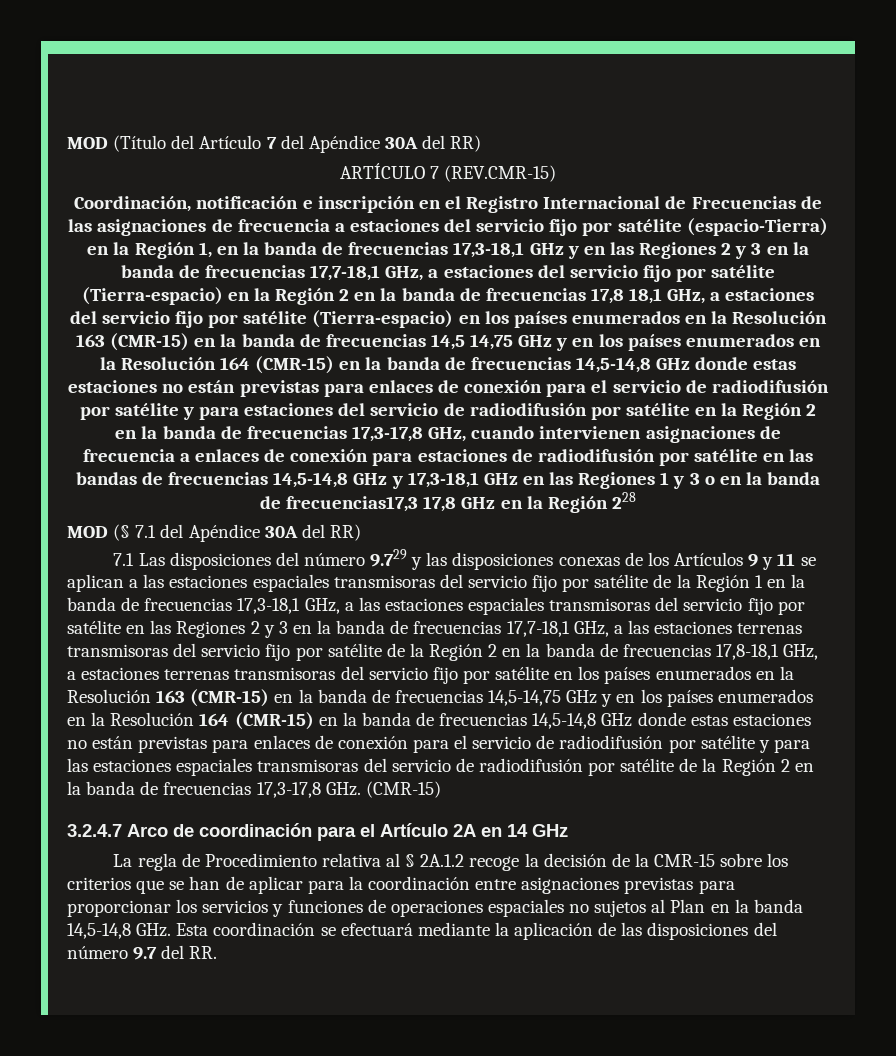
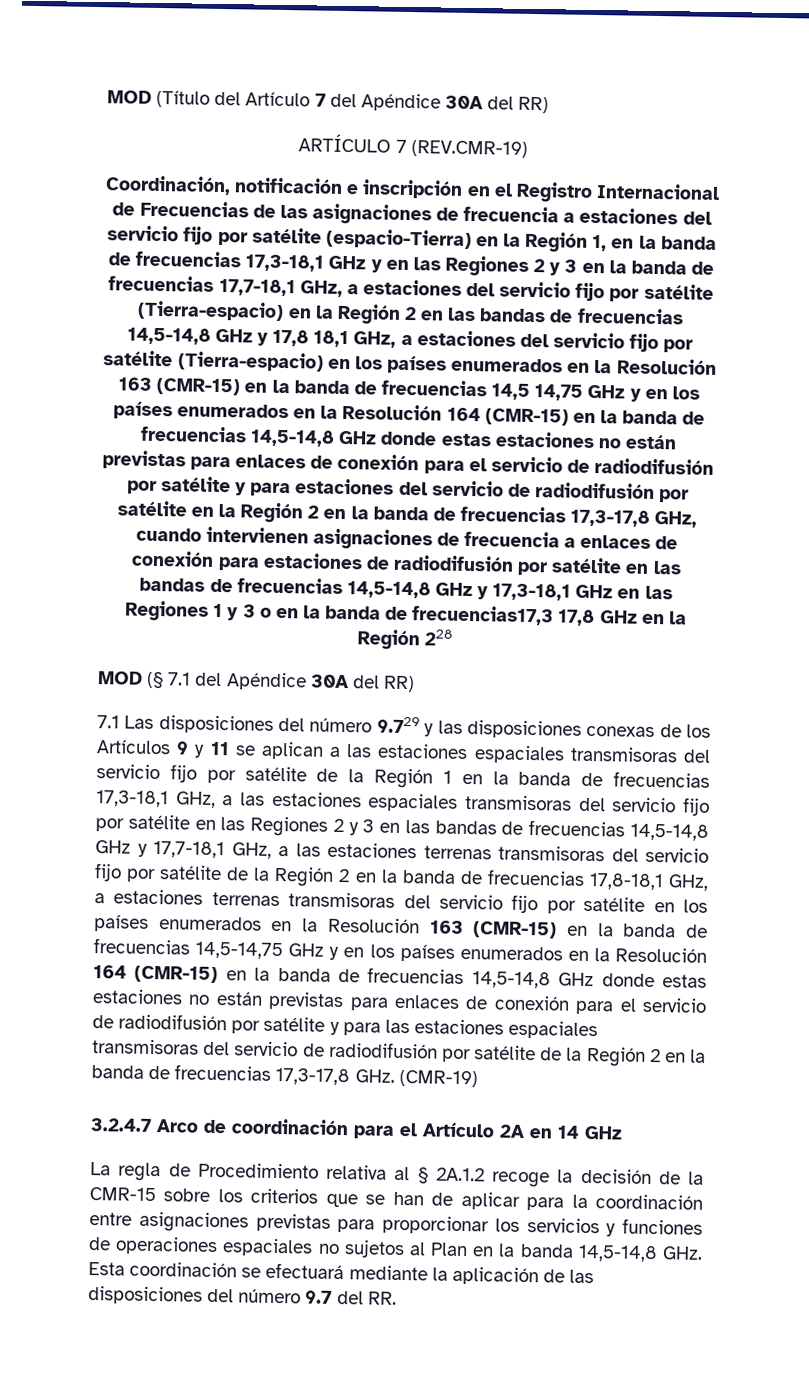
- ARTÍCULO 7 (REV.CMR-15)
+ ARTÍCULO 7 (REV.CMR-19)
- Coordinación, notificación e inscripción en el Registro Internacional de Frecuencias de las asignaciones de frecuencia a estaciones del servicio fijo por satélite (espacio-Tierra) en la Región 1, en la banda de frecuencias 17,3-18,1 GHz y en las Regiones 2 y 3 en la banda de frecuencias 17,7-18,1 GHz, a estaciones del servicio fijo por satélite (Tierra-espacio) en la Región 2 en la banda de frecuencias 17,8 18,1 GHz, a estaciones del servicio fijo por satélite (Tierra-espacio) en los países enumerados en la Resolución 163 (CMR-15) en la banda de frecuencias 14,5 14,75 GHz y en los países enumerados en la Resolución 164 (CMR-15) en la banda de frecuencias 14,5-14,8 GHz donde estas estaciones no están previstas para enlaces de conexión para el servicio de radiodifusión por satélite y para estaciones del servicio de radiodifusión por satélite en la Región 2 en la banda de frecuencias 17,3-17,8 GHz, cuando intervienen asignaciones de frecuencia a enlaces de conexión para estaciones de radiodifusión por satélite en las bandas de frecuencias 14,5-14,8 GHz y 17,3-18,1 GHz en las Regiones 1 y 3 o en la banda de frecuencias17,3 17,8 GHz en la Región 228
+ Coordinación, notificación e inscripción en el Registro Internacional de Frecuencias de las asignaciones de frecuencia a estaciones del servicio fijo por satélite (espacio-Tierra) en la Región 1, en la banda de frecuencias 17,3-18,1 GHz y en las Regiones 2 y 3 en la banda de frecuencias 17,7-18,1 GHz, a estaciones del servicio fijo por satélite (Tierra-espacio) en la Región 2 en las bandas de frecuencias 14,5-14,8 GHz y 17,8 18,1 GHz, a estaciones del servicio fijo por satélite (Tierra-espacio) en los países enumerados en la Resolución 163 (CMR-15) en la banda de frecuencias 14,5 14,75 GHz y en los países enumerados en la Resolución 164 (CMR-15) en la banda de frecuencias 14,5-14,8 GHz donde estas estaciones no están previstas para enlaces de conexión para el servicio de radiodifusión por satélite y para estaciones del servicio de radiodifusión por satélite en la Región 2 en la banda de frecuencias 17,3-17,8 GHz, cuando intervienen asignaciones de frecuencia a enlaces de conexión para estaciones de radiodifusión por satélite en las bandas de frecuencias 14,5-14,8 GHz y 17,3-18,1 GHz en las Regiones 1 y 3 o en la banda de frecuencias17,3 17,8 GHz en la Región 228
- 7.1 Las disposiciones del número 9.729 y las disposiciones conexas de los Artículos 9 y 11 se aplican a las estaciones espaciales transmisoras del servicio fijo por satélite de la Región 1 en la banda de frecuencias 17,3-18,1 GHz, a las estaciones espaciales transmisoras del servicio fijo por satélite en las Regiones 2 y 3 en la banda de frecuencias 17,7-18,1 GHz, a las estaciones terrenas transmisoras del servicio fijo por satélite de la Región 2 en la banda de frecuencias 17,8-18,1 GHz, a estaciones terrenas transmisoras del servicio fijo por satélite en los países enumerados en la Resolución 163 (CMR-15) en la banda de frecuencias 14,5-14,75 GHz y en los países enumerados en la Resolución 164 (CMR-15) en la banda de frecuencias 14,5-14,8 GHz donde estas estaciones no están previstas para enlaces de conexión para el servicio de radiodifusión por satélite y para las estaciones espaciales transmisoras del servicio de radiodifusión por satélite de la Región 2 en la banda de frecuencias 17,3-17,8 GHz. (CMR-15)
+ 7.1 Las disposiciones del número 9.729 y las disposiciones conexas de los Artículos 9 y 11 se aplican a las estaciones espaciales transmisoras del servicio fijo por satélite de la Región 1 en la banda de frecuencias 17,3-18,1 GHz, a las estaciones espaciales transmisoras del servicio fijo por satélite en las Regiones 2 y 3 en las bandas de frecuencias 14,5-14,8 GHz y 17,7-18,1 GHz, a las estaciones terrenas transmisoras del servicio fijo por satélite de la Región 2 en la banda de frecuencias 17,8-18,1 GHz, a estaciones terrenas transmisoras del servicio fijo por satélite en los países enumerados en la Resolución 163 (CMR-15) en la banda de frecuencias 14,5-14,75 GHz y en los países enumerados en la Resolución 164 (CMR-15) en la banda de frecuencias 14,5-14,8 GHz donde estas estaciones no están previstas para enlaces de conexión para el servicio de radiodifusión por satélite y para las estaciones espaciales transmisoras del servicio de radiodifusión por satélite de la Región 2 en la banda de frecuencias 17,3-17,8 GHz. (CMR-19)

